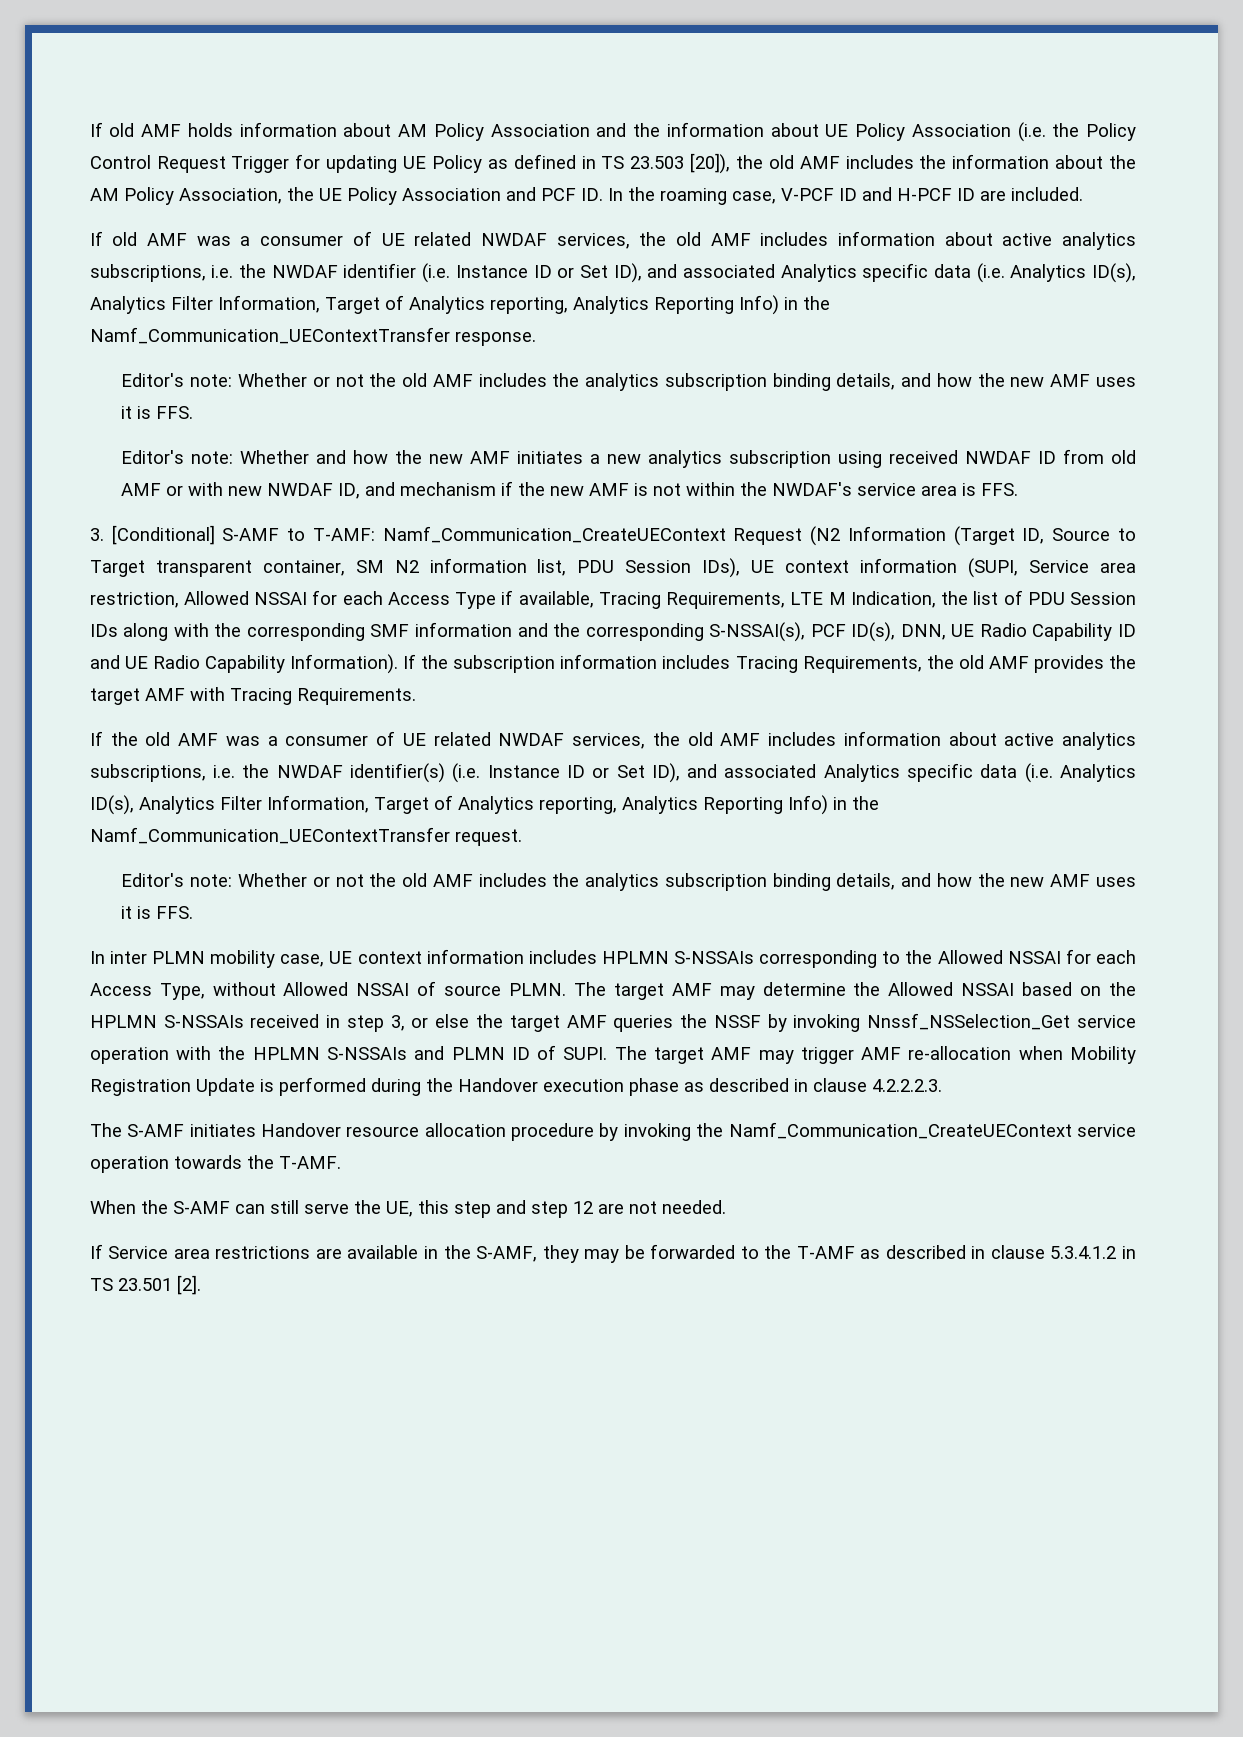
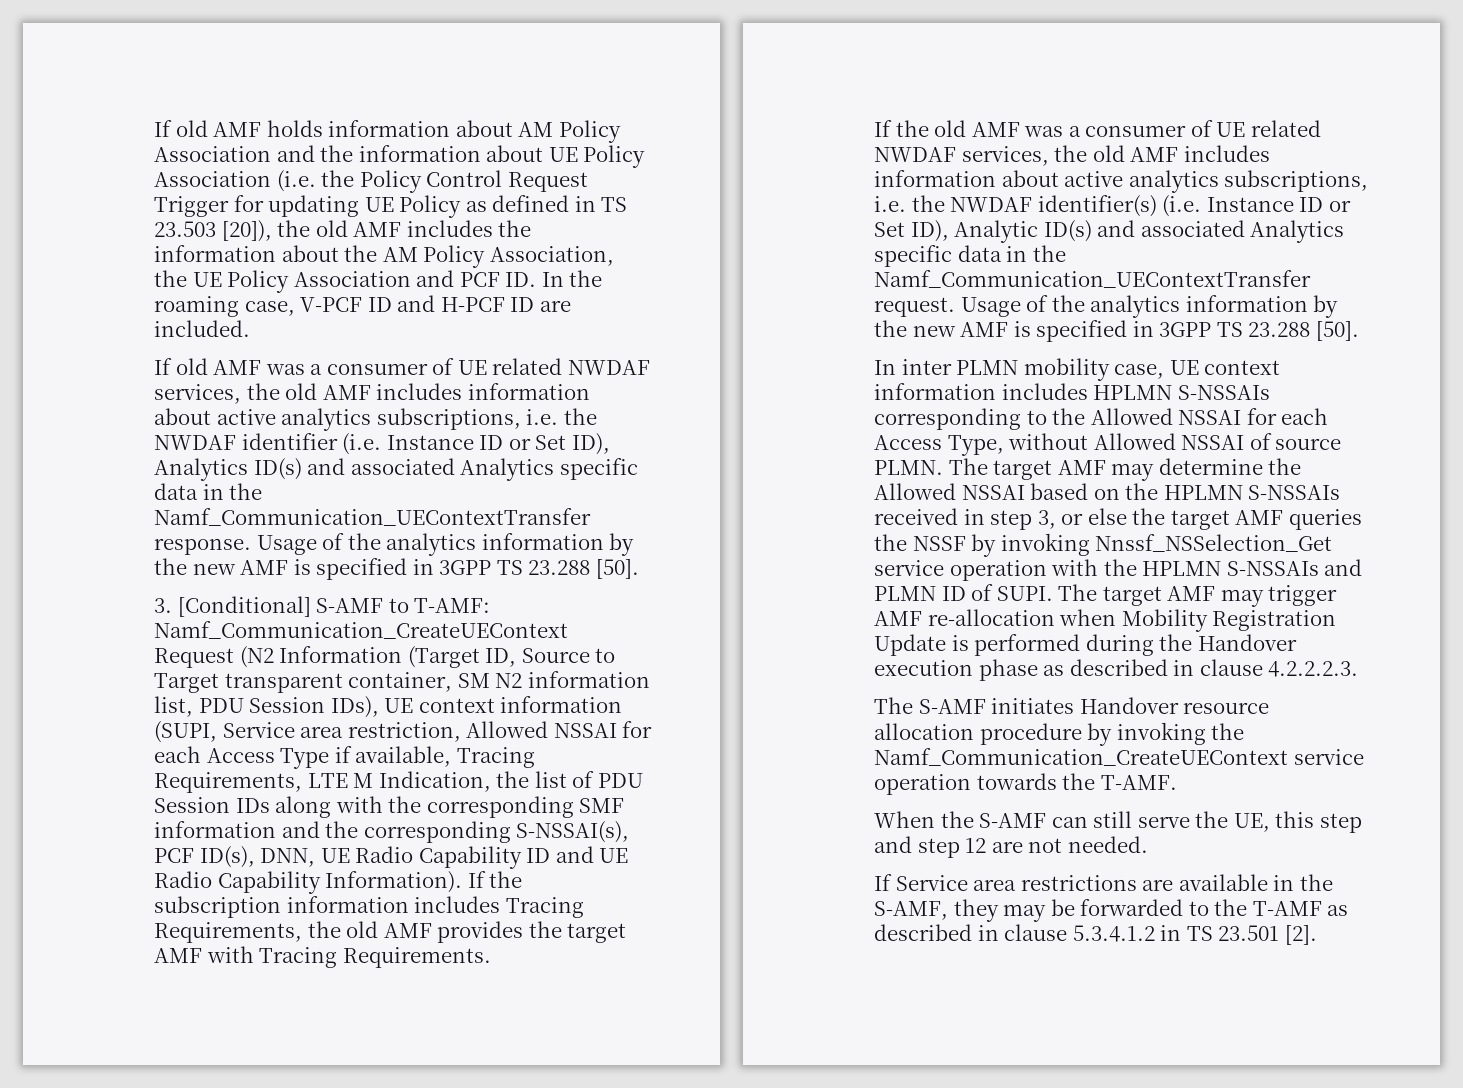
- If old AMF was a consumer of UE related NWDAF services, the old AMF includes information about active analytics subscriptions, i.e. the NWDAF identifier (i.e. Instance ID or Set ID), and associated Analytics specific data (i.e. Analytics ID(s), Analytics Filter Information, Target of Analytics reporting, Analytics Reporting Info) in the Namf_Communication_UEContextTransfer response.
- Editor's note: Whether or not the old AMF includes the analytics subscription binding details, and how the new AMF uses it is FFS.
- Editor's note: Whether and how the new AMF initiates a new analytics subscription using received NWDAF ID from old AMF or with new NWDAF ID, and mechanism if the new AMF is not within the NWDAF's service area is FFS.
+ If old AMF was a consumer of UE related NWDAF services, the old AMF includes information about active analytics subscriptions, i.e. the NWDAF identifier (i.e. Instance ID or Set ID), Analytics ID(s) and associated Analytics specific data in the Namf_Communication_UEContextTransfer response. Usage of the analytics information by the new AMF is specified in 3GPP TS 23.288 [50].
- If the old AMF was a consumer of UE related NWDAF services, the old AMF includes information about active analytics subscriptions, i.e. the NWDAF identifier(s) (i.e. Instance ID or Set ID), and associated Analytics specific data (i.e. Analytics ID(s), Analytics Filter Information, Target of Analytics reporting, Analytics Reporting Info) in the Namf_Communication_UEContextTransfer request.
- Editor's note: Whether or not the old AMF includes the analytics subscription binding details, and how the new AMF uses it is FFS.
+ If the old AMF was a consumer of UE related NWDAF services, the old AMF includes information about active analytics subscriptions, i.e. the NWDAF identifier(s) (i.e. Instance ID or Set ID), Analytic ID(s) and associated Analytics specific data in the Namf_Communication_UEContextTransfer request. Usage of the analytics information by the new AMF is specified in 3GPP TS 23.288 [50].

